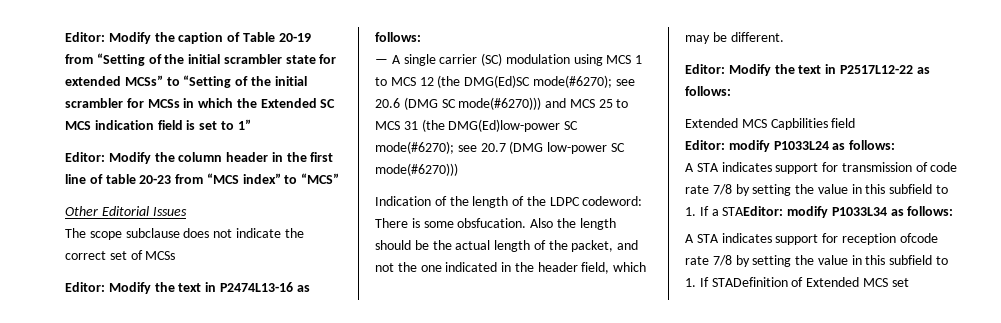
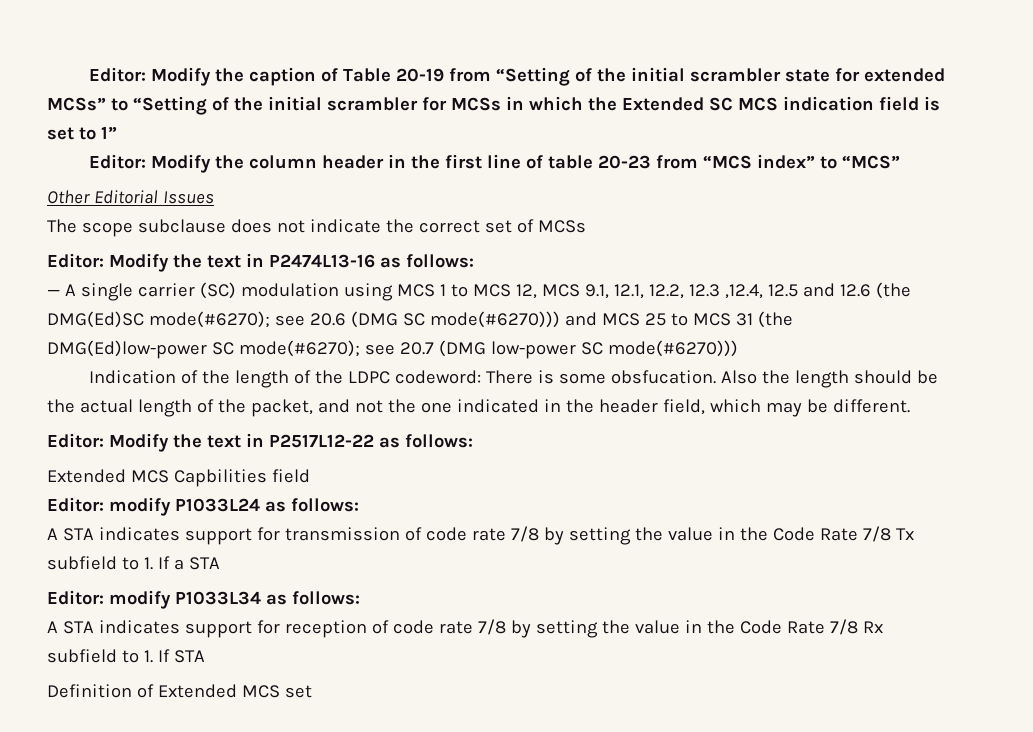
- — A single carrier (SC) modulation using MCS 1 to MCS 12 (the DMG(Ed)SC mode(#6270); see 20.6 (DMG SC mode(#6270))) and MCS 25 to MCS 31 (the DMG(Ed)low-power SC mode(#6270); see 20.7 (DMG low-power SC mode(#6270)))
+ — A single carrier (SC) modulation using MCS 1 to MCS 12, MCS 9.1, 12.1, 12.2, 12.3 ,12.4, 12.5 and 12.6 (the DMG(Ed)SC mode(#6270); see 20.6 (DMG SC mode(#6270))) and MCS 25 to MCS 31 (the DMG(Ed)low-power SC mode(#6270); see 20.7 (DMG low-power SC mode(#6270)))
- A STA indicates support for transmission of code rate 7/8 by setting the value in this subfield to 1. If a STAEditor: modify P1033L34 as follows:
+ A STA indicates support for transmission of code rate 7/8 by setting the value in the Code Rate 7/8 Tx subfield to 1. If a STA
+ Editor: modify P1033L34 as follows:
- A STA indicates support for reception ofcode rate 7/8 by setting the value in this subfield to 1. If STADefinition of Extended MCS set
+ A STA indicates support for reception of code rate 7/8 by setting the value in the Code Rate 7/8 Rx subfield to 1. If STA
+ Definition of Extended MCS set

